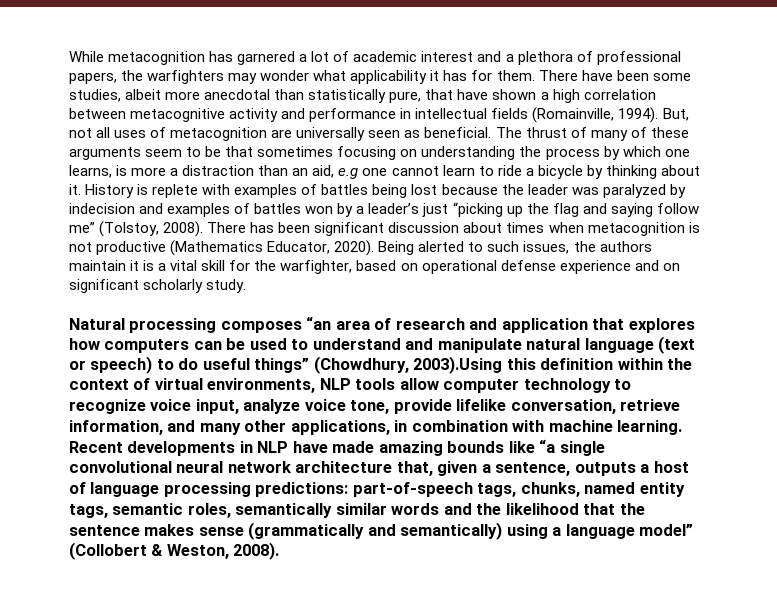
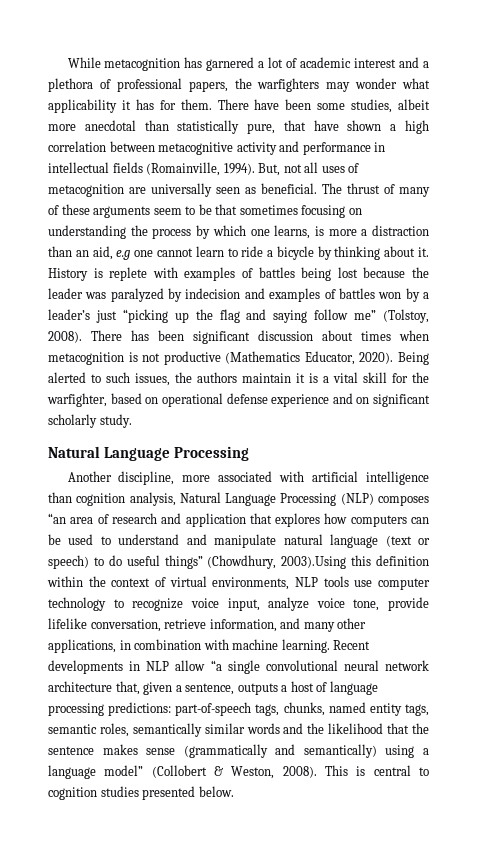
  Being alerted to such issues, the authors maintain it is a vital skill for the warfighter, based on operational defense experience and on significant scholarly study.
- Natural processing composes “an area of research and application that explores how computers can be used to understand and manipulate natural language (text or speech) to do useful things” (Chowdhury, 2003).Using this definition within the context of virtual environments, NLP tools allow computer technology to recognize voice input, analyze voice tone, provide lifelike conversation, retrieve information, and many other applications, in combination with machine learning.
+ Natural Language Processing
+ Another discipline, more associated with artificial intelligence than cognition analysis, Natural Language Processing (NLP) composes “an area of research and application that explores how computers can be used to understand and manipulate natural language (text or speech) to do useful things” (Chowdhury, 2003).Using this definition within the context of virtual environments, NLP tools use computer technology to recognize voice input, analyze voice tone, provide lifelike conversation, retrieve information, and many other applications, in combination with machine learning.
- Recent developments in NLP have made amazing bounds like “a single convolutional neural network architecture that, given a sentence, outputs a host of language processing predictions: part-of-speech tags, chunks, named entity tags, semantic roles, semantically similar words and the likelihood that the sentence makes sense (grammatically and semantically) using a language model” (Collobert & Weston, 2008).
+ Recent developments in NLP allow “a single convolutional neural network architecture that, given a sentence, outputs a host of language processing predictions: part-of-speech tags, chunks, named entity tags, semantic roles, semantically similar words and the likelihood that the sentence makes sense (grammatically and semantically) using a language model” (Collobert & Weston, 2008).
+ This is central to cognition studies presented below.

